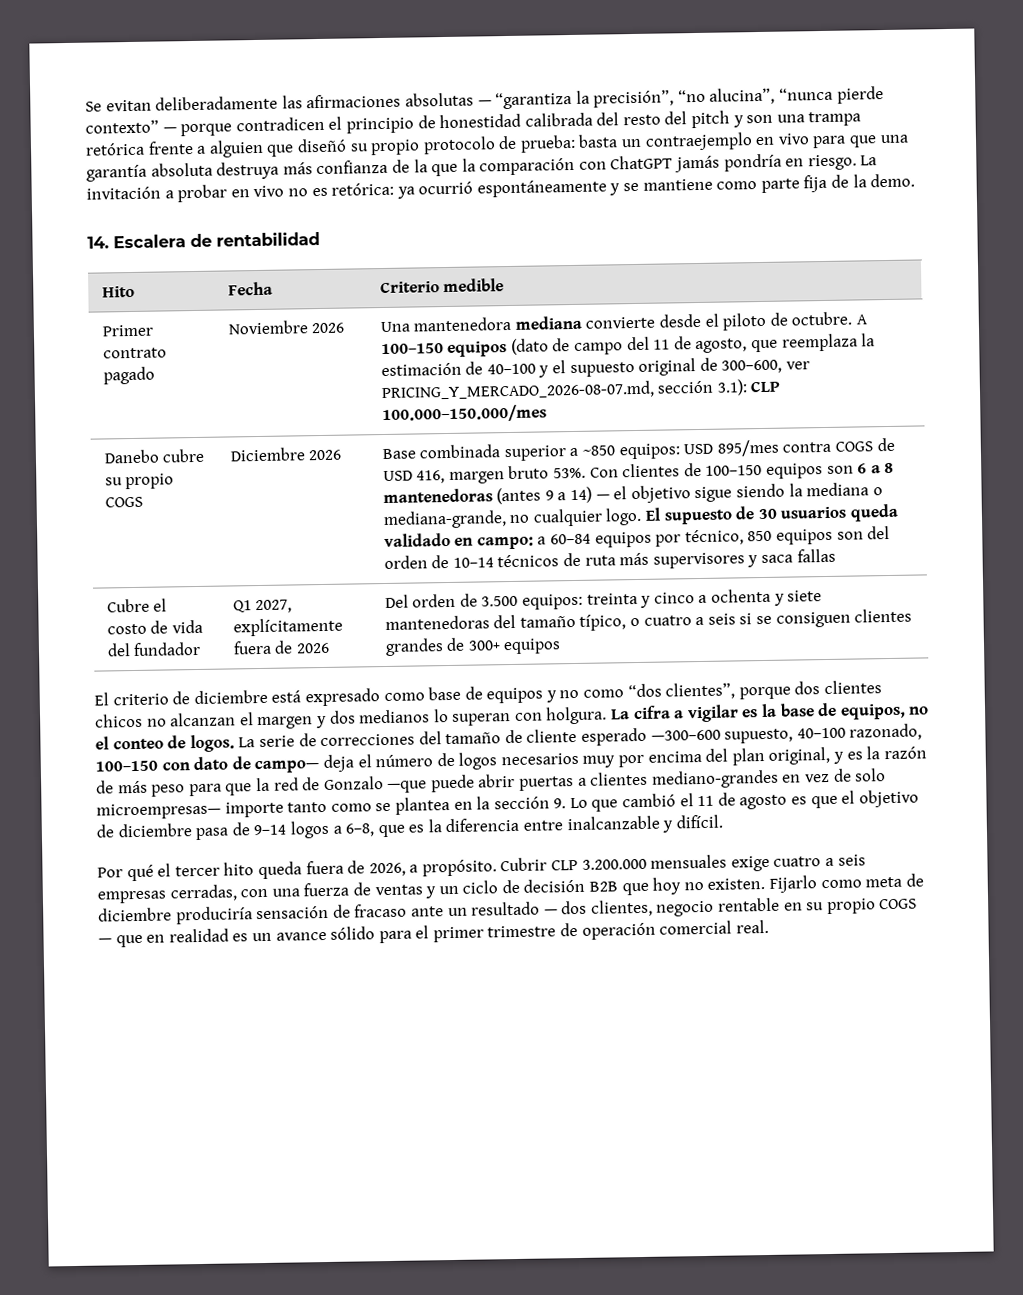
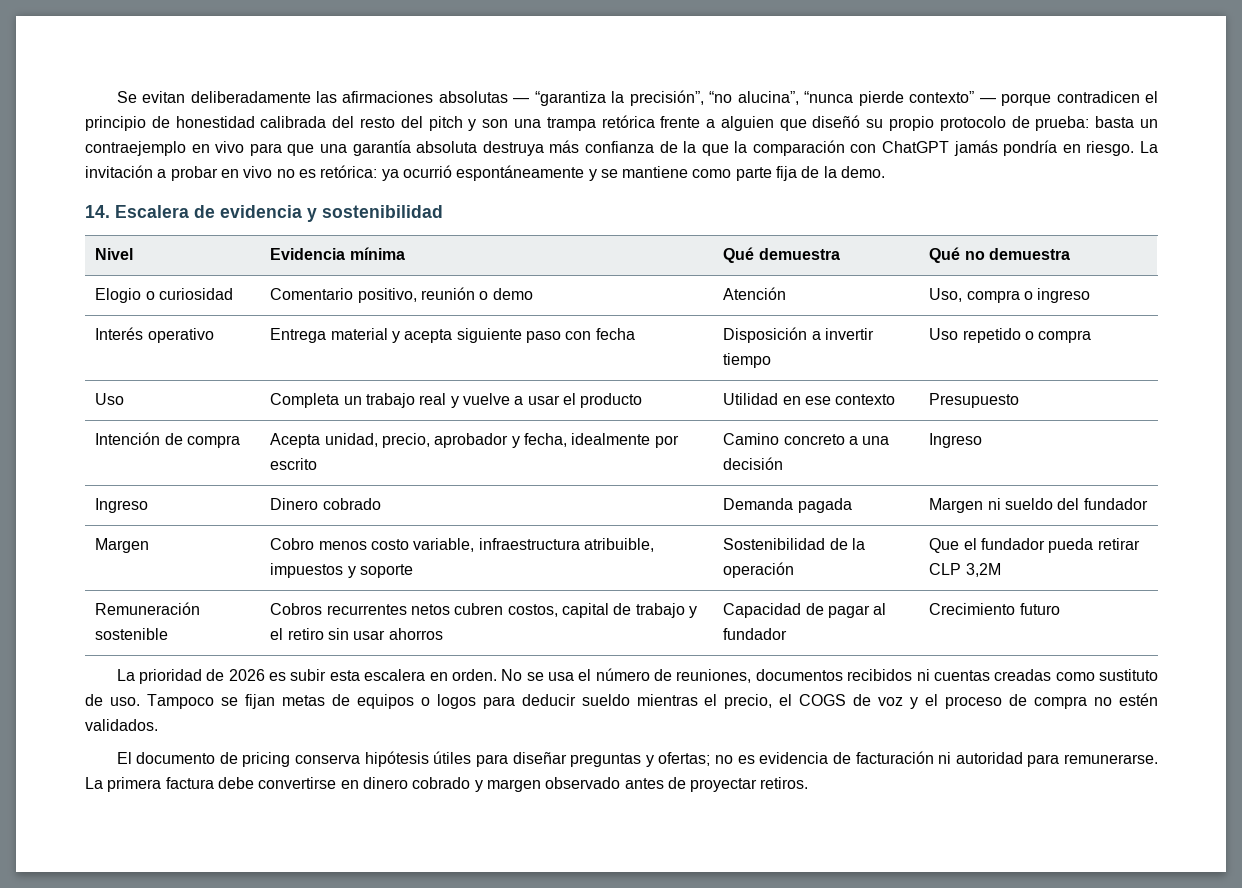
- 14. Escalera de rentabilidad
- Hito | Fecha | Criterio medible
- Primer contrato pagado | Noviembre 2026 | Una mantenedora mediana convierte desde el piloto de octubre. A 100–150 equipos (dato de campo del 11 de agosto, que reemplaza la estimación de 40–100 y el supuesto original de 300–600, ver PRICING_Y_MERCADO_2026-08-07.md, sección 3.1): CLP 100.000–150.000/mes
- Danebo cubre su propio COGS | Diciembre 2026 | Base combinada superior a ~850 equipos: USD 895/mes contra COGS de USD 416, margen bruto 53%. Con clientes de 100–150 equipos son 6 a 8 mantenedoras (antes 9 a 14) — el objetivo sigue siendo la mediana o mediana-grande, no cualquier logo. El supuesto de 30 usuarios queda validado en campo: a 60–84 equipos por técnico, 850 equipos son del orden de 10–14 técnicos de ruta más supervisores y saca fallas
- Cubre el costo de vida del fundador | Q1 2027, explícitamente fuera de 2026 | Del orden de 3.500 equipos: treinta y cinco a ochenta y siete mantenedoras del tamaño típico, o cuatro a seis si se consiguen clientes grandes de 300+ equipos
- El criterio de diciembre está expresado como base de equipos y no como “dos clientes”, porque dos clientes chicos no alcanzan el margen y dos medianos lo superan con holgura. La cifra a vigilar es la base de equipos, no el conteo de logos. La serie de correcciones del tamaño de cliente esperado —300–600 supuesto, 40–100 razonado, 100–150 con dato de campo— deja el número de logos necesarios muy por encima del plan original, y es la razón de más peso para que la red de Gonzalo —que puede abrir puertas a clientes mediano-grandes en vez de solo microempresas— importe tanto como se plantea en la sección 9. Lo que cambió el 11 de agosto es que el objetivo de diciembre pasa de 9–14 logos a 6–8, que es la diferencia entre inalcanzable y difícil.
- Por qué el tercer hito queda fuera de 2026, a propósito. Cubrir CLP 3.200.000 mensuales exige cuatro a seis empresas cerradas, con una fuerza de ventas y un ciclo de decisión B2B que hoy no existen. Fijarlo como meta de diciembre produciría sensación de fracaso ante un resultado — dos clientes, negocio rentable en su propio COGS — que en realidad es un avance sólido para el primer trimestre de operación comercial real.
+ 14. Escalera de evidencia y sostenibilidad
+ Nivel | Evidencia mínima | Qué demuestra | Qué no demuestra
+ Elogio o curiosidad | Comentario positivo, reunión o demo | Atención | Uso, compra o ingreso
+ Interés operativo | Entrega material y acepta siguiente paso con fecha | Disposición a invertir tiempo | Uso repetido o compra
+ Uso | Completa un trabajo real y vuelve a usar el producto | Utilidad en ese contexto | Presupuesto
+ Intención de compra | Acepta unidad, precio, aprobador y fecha, idealmente por escrito | Camino concreto a una decisión | Ingreso
+ Ingreso | Dinero cobrado | Demanda pagada | Margen ni sueldo del fundador
+ Margen | Cobro menos costo variable, infraestructura atribuible, impuestos y soporte | Sostenibilidad de la operación | Que el fundador pueda retirar CLP 3,2M
+ Remuneración sostenible | Cobros recurrentes netos cubren costos, capital de trabajo y el retiro sin usar ahorros | Capacidad de pagar al fundador | Crecimiento futuro
+ La prioridad de 2026 es subir esta escalera en orden. No se usa el número de reuniones, documentos recibidos ni cuentas creadas como sustituto de uso. Tampoco se fijan metas de equipos o logos para deducir sueldo mientras el precio, el COGS de voz y el proceso de compra no estén validados.
+ El documento de pricing conserva hipótesis útiles para diseñar preguntas y ofertas; no es evidencia de facturación ni autoridad para remunerarse. La primera factura debe convertirse en dinero cobrado y margen observado antes de proyectar retiros.

